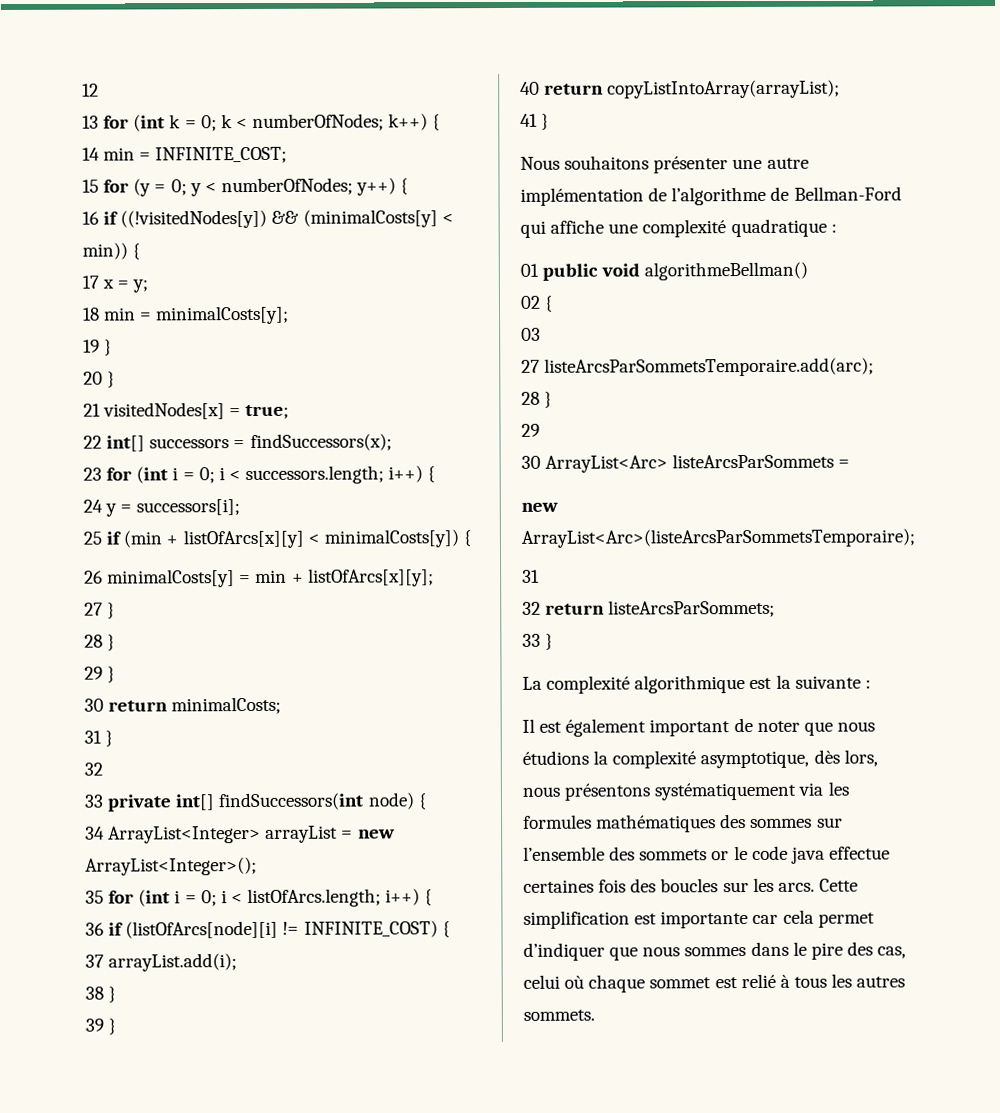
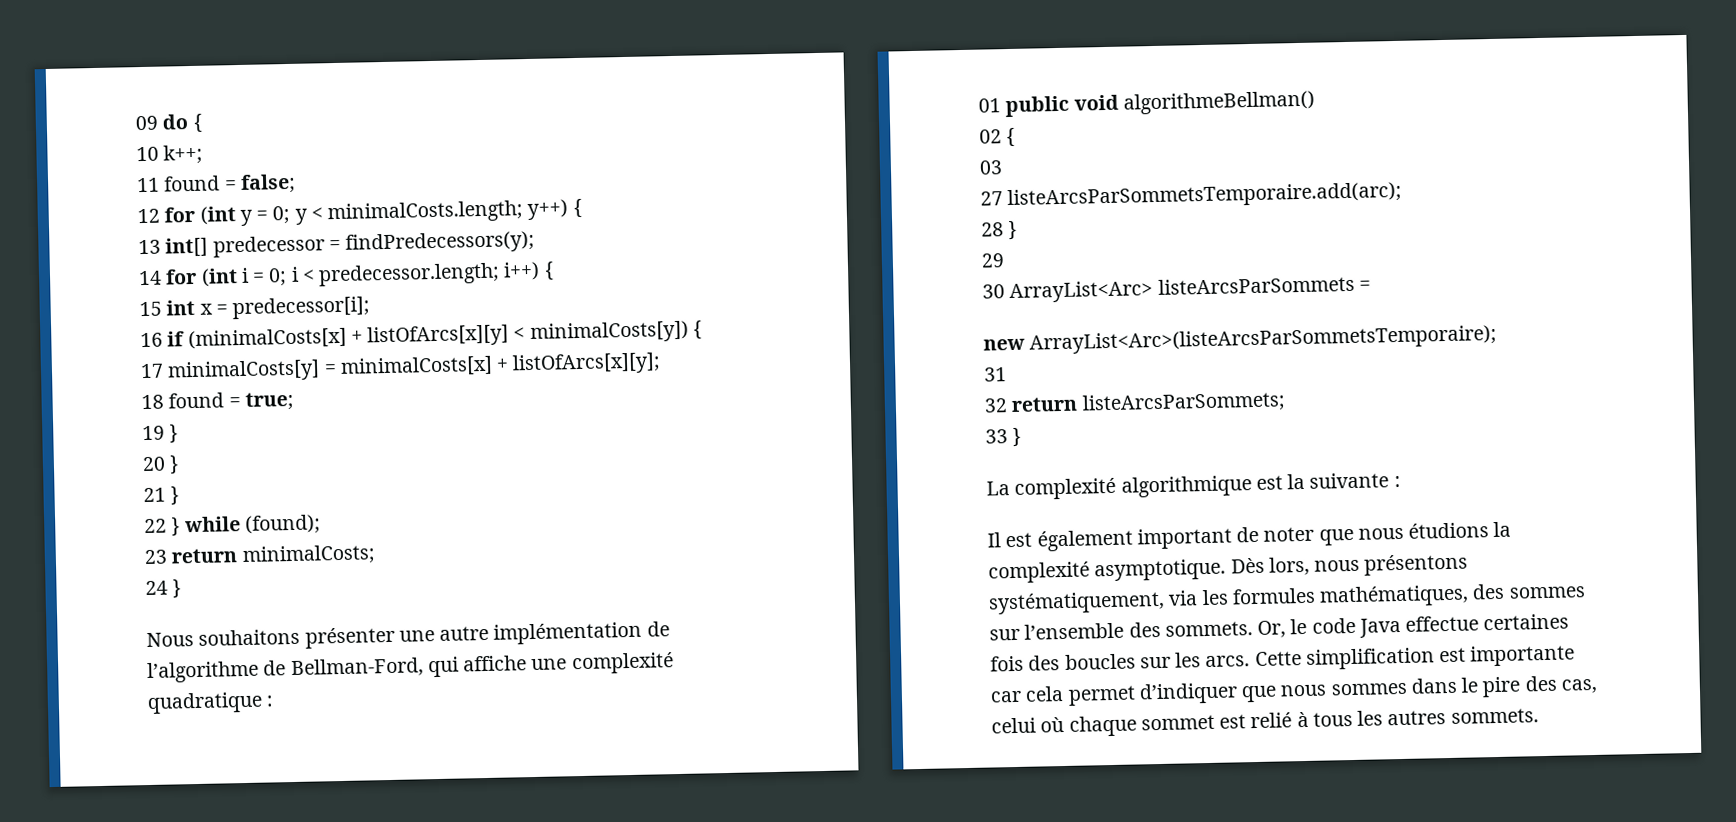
+ 09 do {
+ 10 k++;
+ 11 found = false;
- 12
- 13 for (int k = 0; k < numberOfNodes; k++) {
- 14 min = INFINITE_COST;
- 15 for (y = 0; y < numberOfNodes; y++) {
+ 12 for (int y = 0; y < minimalCosts.length; y++) {
- 16 if ((!visitedNodes[y]) && (minimalCosts[y] < min)) {
- 17 x = y;
- 18 min = minimalCosts[y];
+ 13 int[] predecessor = findPredecessors(y);
+ 14 for (int i = 0; i < predecessor.length; i++) {
+ 15 int x = predecessor[i];
+ 16 if (minimalCosts[x] + listOfArcs[x][y] < minimalCosts[y]) {
+ 17 minimalCosts[y] = minimalCosts[x] + listOfArcs[x][y];
+ 18 found = true;
- 21 visitedNodes[x] = true;
- 22 int[] successors = findSuccessors(x);
- 23 for (int i = 0; i < successors.length; i++) {
- 24 y = successors[i];
- 25 if (min + listOfArcs[x][y] < minimalCosts[y]) {
- 26 minimalCosts[y] = min + listOfArcs[x][y];
- 27 }
- 28 }
- 29 }
- 30 return minimalCosts;
- 31 }
- 32
- 33 private int[] findSuccessors(int node) {
- 34 ArrayList<Integer> arrayList = new ArrayList<Integer>();
- 35 for (int i = 0; i < listOfArcs.length; i++) {
- 36 if (listOfArcs[node][i] != INFINITE_COST) {
- 37 arrayList.add(i);
- 38 }
- 39 }
- 40 return copyListIntoArray(arrayList);
- 41 }
+ 21 }
+ 22 } while (found);
+ 23 return minimalCosts;
+ 24 }
- Nous souhaitons présenter une autre implémentation de l’algorithme de Bellman-Ford qui affiche une complexité quadratique :
+ Nous souhaitons présenter une autre implémentation de l’algorithme de Bellman-Ford, qui affiche une complexité quadratique :
- Il est également important de noter que nous étudions la complexité asymptotique, dès lors, nous présentons systématiquement via les formules mathématiques des sommes sur l’ensemble des sommets or le code java effectue certaines fois des boucles sur les arcs.
+ Il est également important de noter que nous étudions la complexité asymptotique. Dès lors, nous présentons systématiquement, via les formules mathématiques, des sommes sur l’ensemble des sommets. Or, le code Java effectue certaines fois des boucles sur les arcs.

